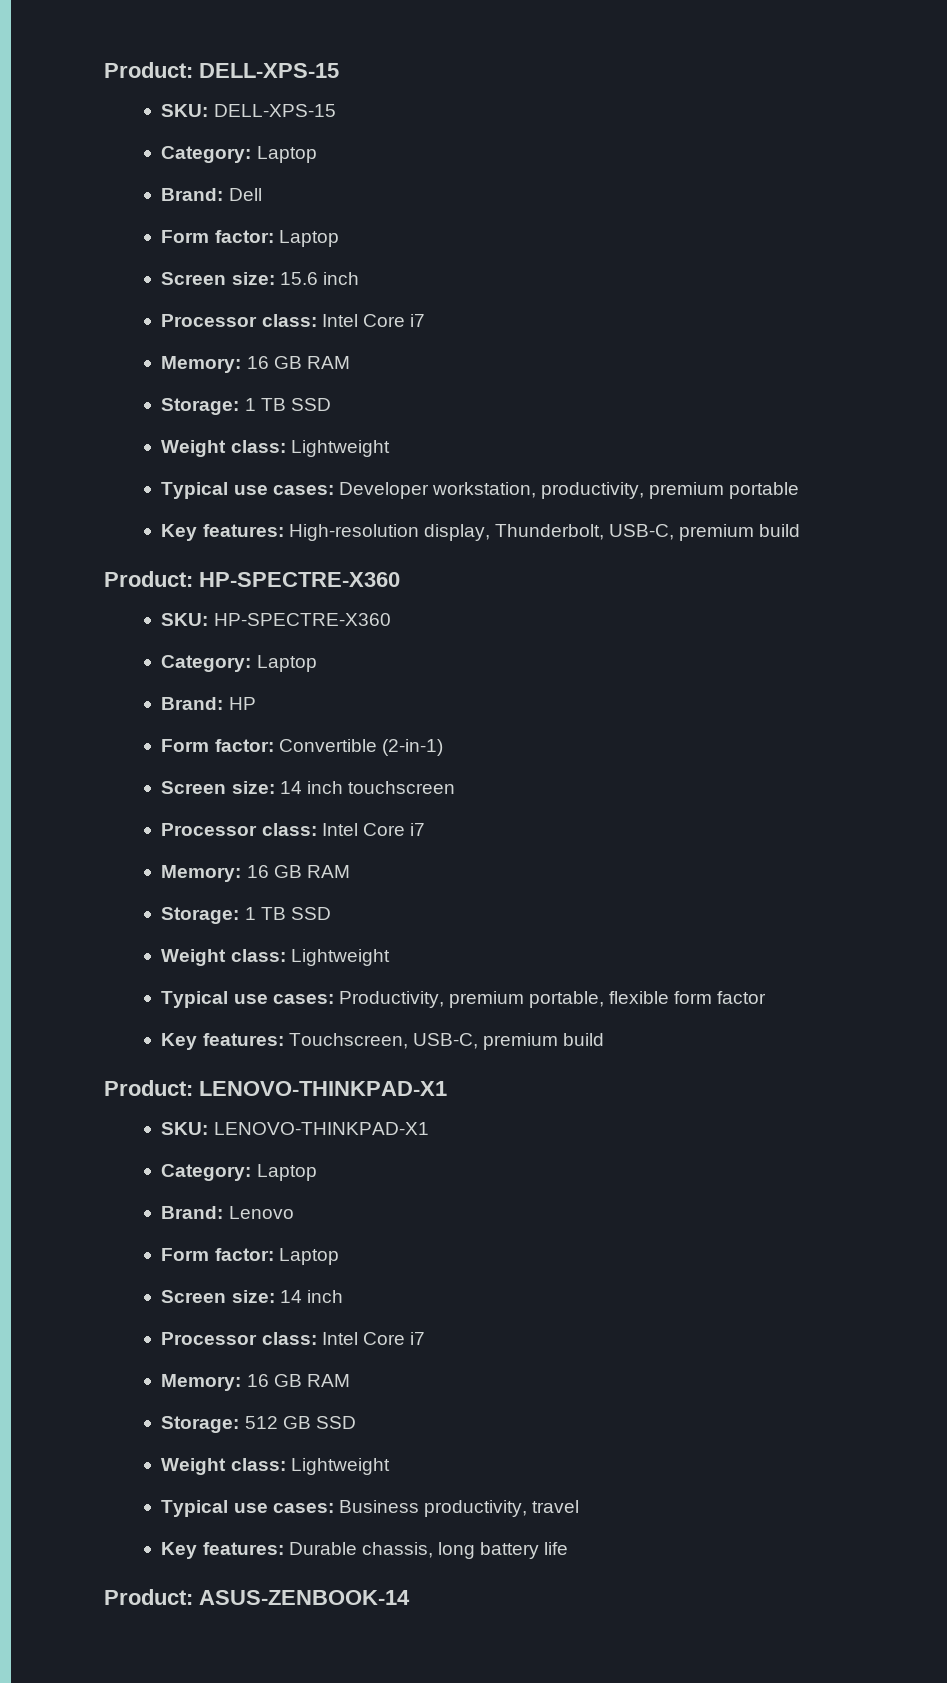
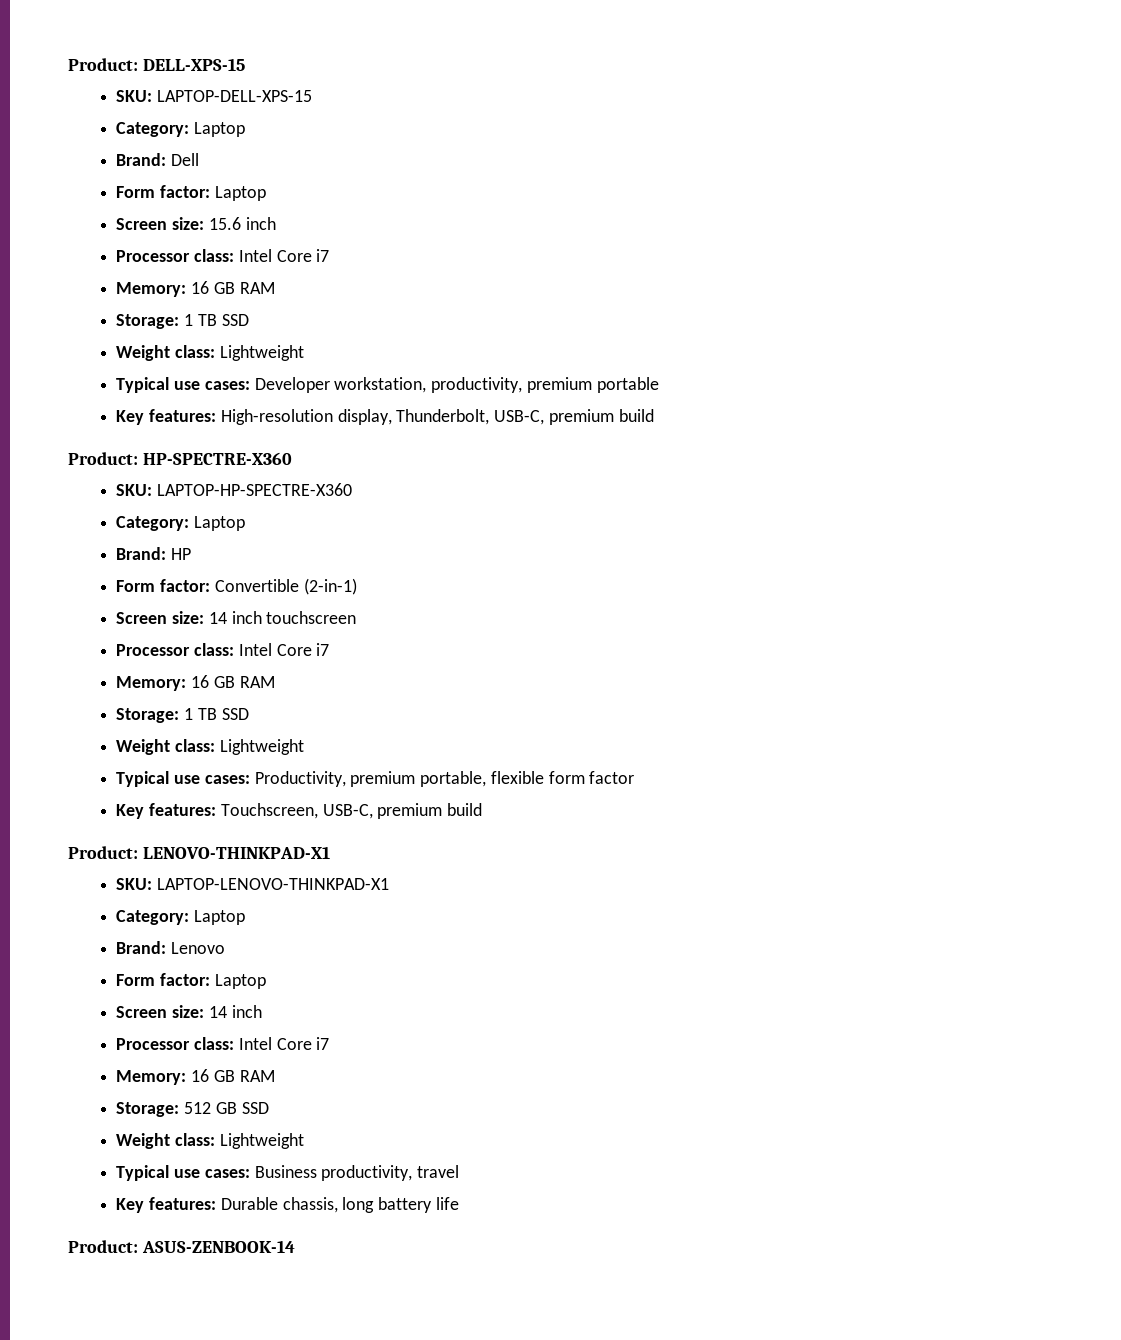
- SKU: DELL-XPS-15
+ SKU: LAPTOP-DELL-XPS-15
- SKU: HP-SPECTRE-X360
+ SKU: LAPTOP-HP-SPECTRE-X360
- SKU: LENOVO-THINKPAD-X1
+ SKU: LAPTOP-LENOVO-THINKPAD-X1

